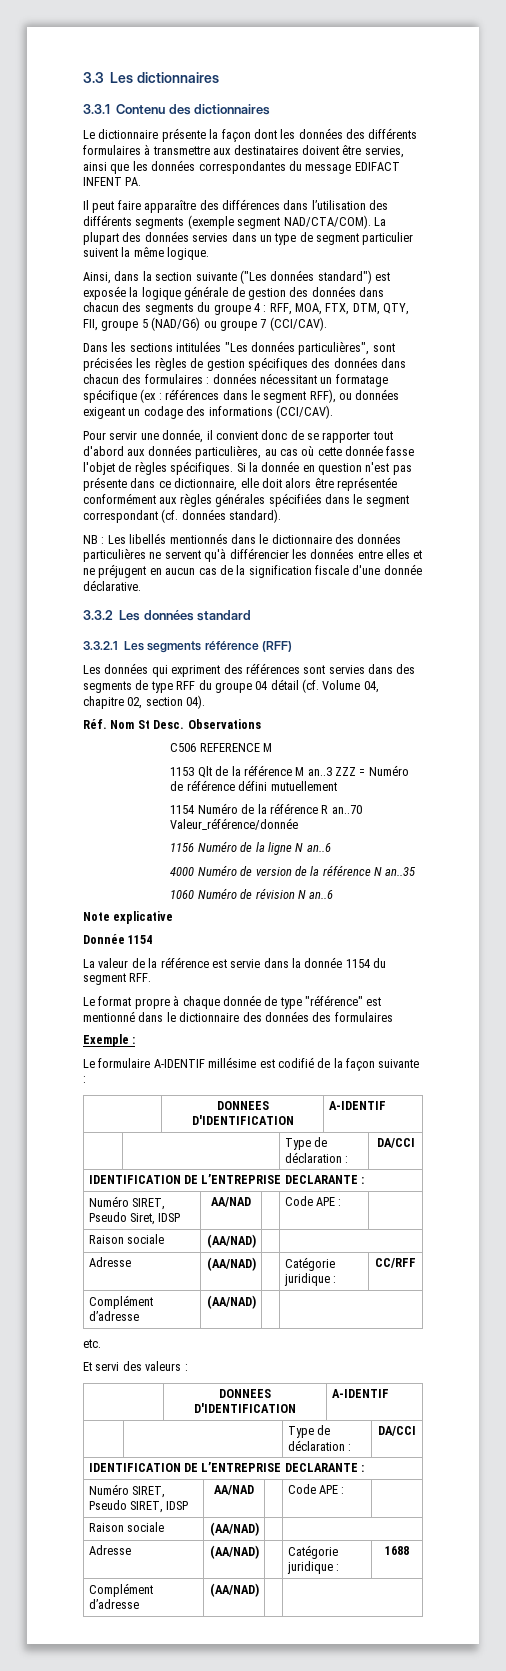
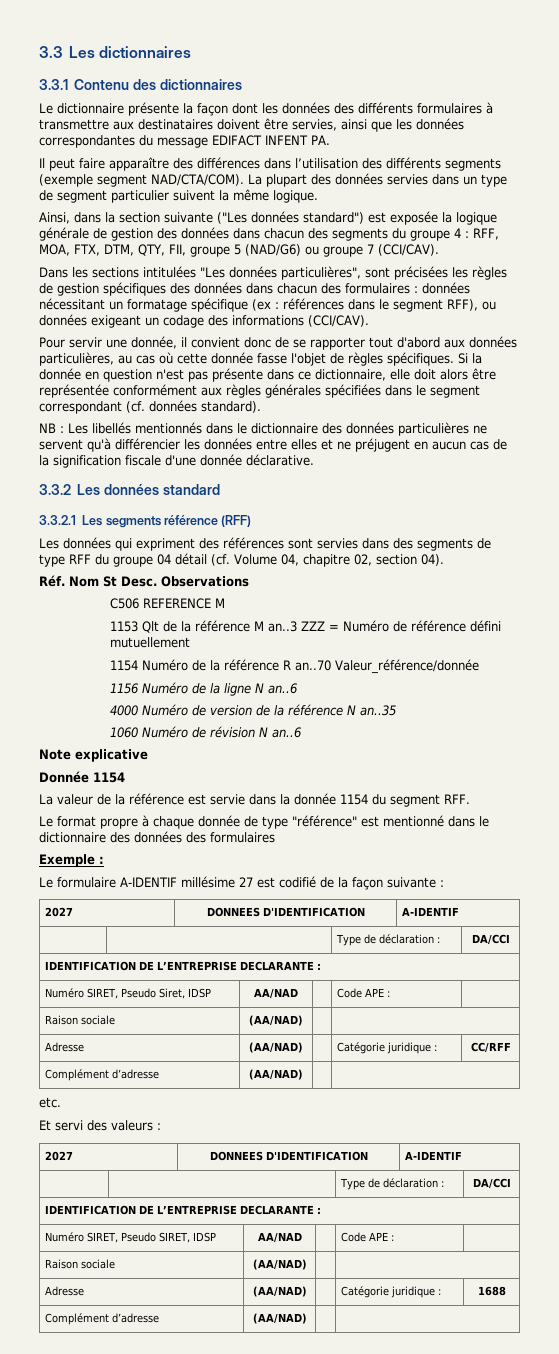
- Le formulaire A-IDENTIF millésime est codifié de la façon suivante :
- | DONNEES D'IDENTIFICATION | A-IDENTIF
+ Le formulaire A-IDENTIF millésime 27 est codifié de la façon suivante :
+ 2027 | DONNEES D'IDENTIFICATION | A-IDENTIF
  Et servi des valeurs :
- | DONNEES D'IDENTIFICATION | A-IDENTIF
+ 2027 | DONNEES D'IDENTIFICATION | A-IDENTIF

